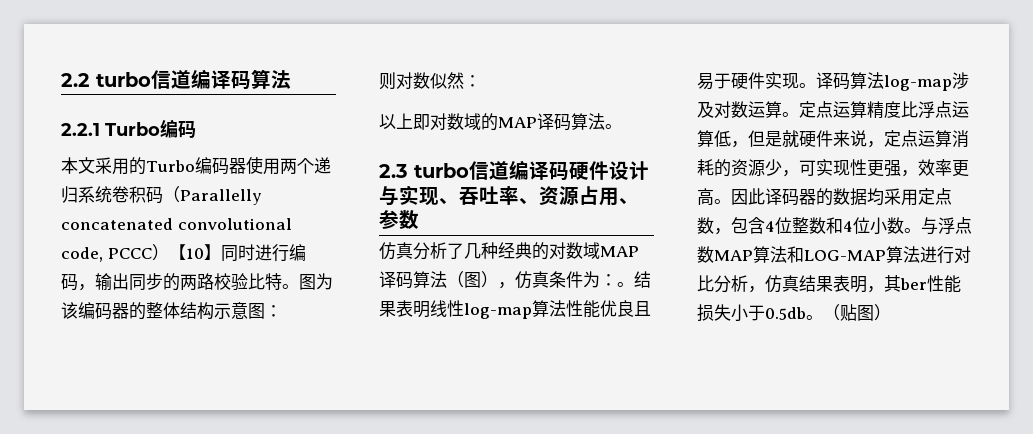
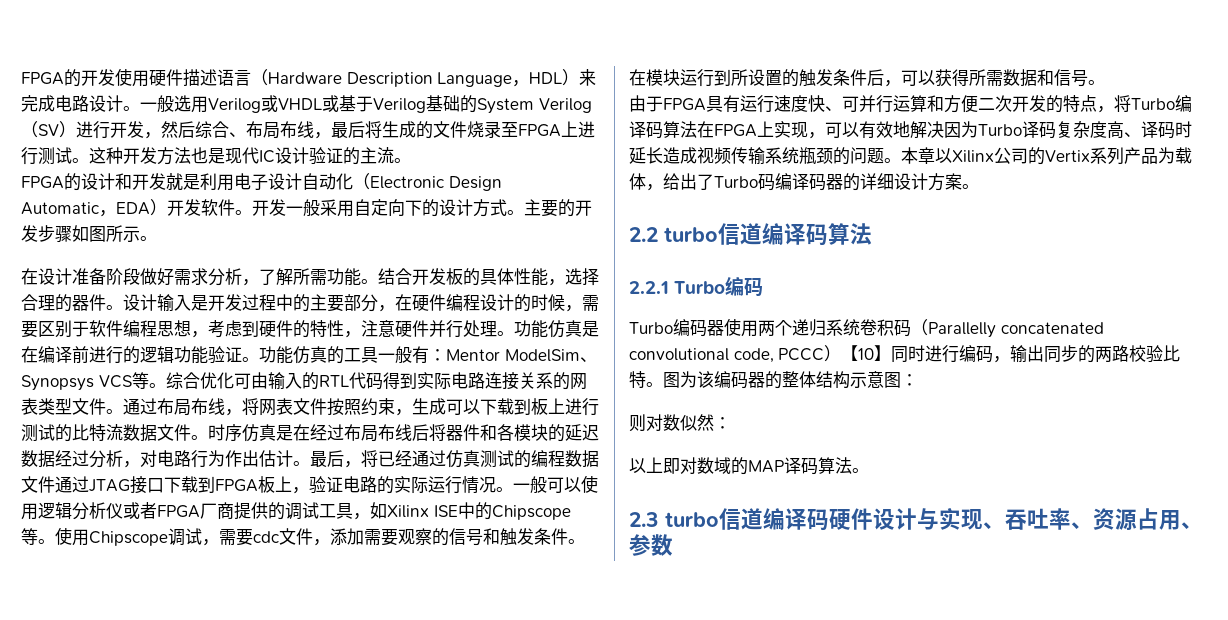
+ FPGA的开发使用硬件描述语言（Hardware Description Language，HDL）来完成电路设计。一般选用Verilog或VHDL或基于Verilog基础的System Verilog（SV）进行开发，然后综合、布局布线，最后将生成的文件烧录至FPGA上进行测试。这种开发方法也是现代IC设计验证的主流。
+ FPGA的设计和开发就是利用电子设计自动化（Electronic Design Automatic，EDA）开发软件。开发一般采用自定向下的设计方式。主要的开发步骤如图所示。
+ 在设计准备阶段做好需求分析，了解所需功能。结合开发板的具体性能，选择合理的器件。设计输入是开发过程中的主要部分，在硬件编程设计的时候，需要区别于软件编程思想，考虑到硬件的特性，注意硬件并行处理。功能仿真是在编译前进行的逻辑功能验证。功能仿真的工具一般有：Mentor ModelSim、Synopsys VCS等。综合优化可由输入的RTL代码得到实际电路连接关系的网表类型文件。通过布局布线，将网表文件按照约束，生成可以下载到板上进行测试的比特流数据文件。时序仿真是在经过布局布线后将器件和各模块的延迟数据经过分析，对电路行为作出估计。最后，将已经通过仿真测试的编程数据文件通过JTAG接口下载到FPGA板上，验证电路的实际运行情况。一般可以使用逻辑分析仪或者FPGA厂商提供的调试工具，如Xilinx ISE中的Chipscope等。使用Chipscope调试，需要cdc文件，添加需要观察的信号和触发条件。在模块运行到所设置的触发条件后，可以获得所需数据和信号。
+ 由于FPGA具有运行速度快、可并行运算和方便二次开发的特点，将Turbo编译码算法在FPGA上实现，可以有效地解决因为Turbo译码复杂度高、译码时延长造成视频传输系统瓶颈的问题。本章以Xilinx公司的Vertix系列产品为载体，给出了Turbo码编译码器的详细设计方案。
- 本文采用的Turbo编码器使用两个递归系统卷积码（Parallelly concatenated convolutional code, PCCC）【10】同时进行编码，输出同步的两路校验比特。
+ Turbo编码器使用两个递归系统卷积码（Parallelly concatenated convolutional code, PCCC）【10】同时进行编码，输出同步的两路校验比特。
- 仿真分析了几种经典的对数域MAP译码算法（图），仿真条件为：。结果表明线性log-map算法性能优良且易于硬件实现。译码算法log-map涉及对数运算。定点运算精度比浮点运算低，但是就硬件来说，定点运算消耗的资源少，可实现性更强，效率更高。因此译码器的数据均采用定点数，包含4位整数和4位小数。与浮点数MAP算法和LOG-MAP算法进行对比分析，仿真结果表明，其ber性能损失小于0.5db。（贴图）

